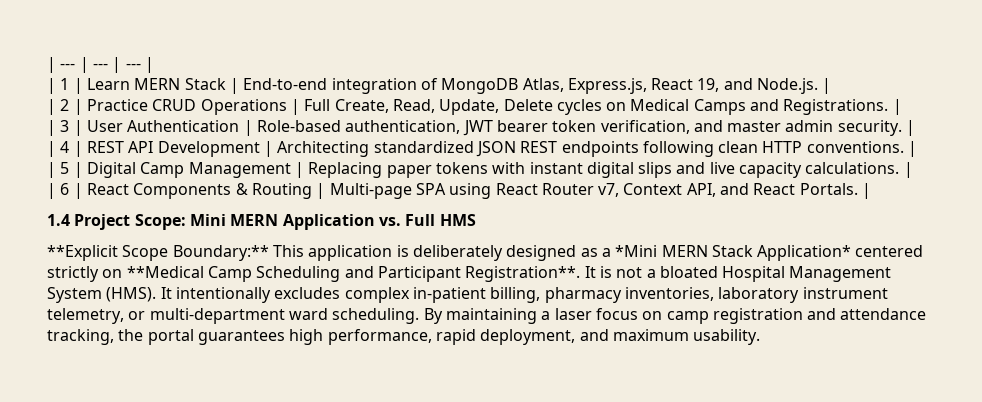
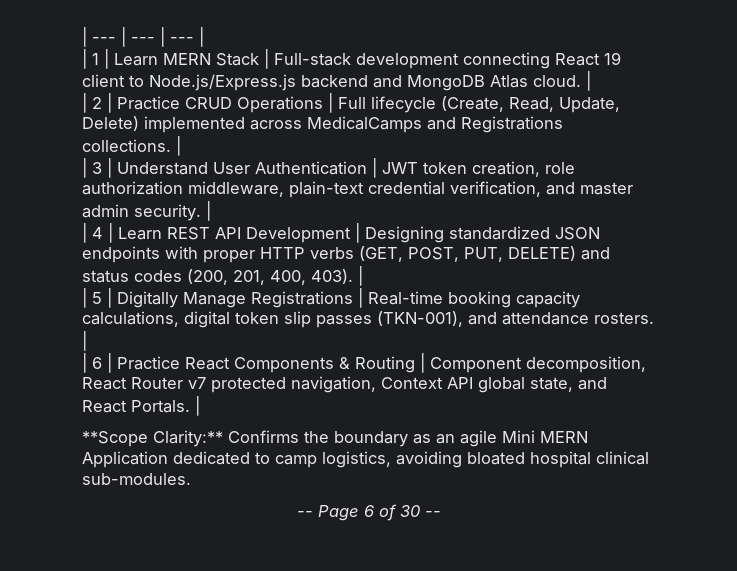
- | 1 | Learn MERN Stack | End-to-end integration of MongoDB Atlas, Express.js, React 19, and Node.js. |
+ | 1 | Learn MERN Stack | Full-stack development connecting React 19 client to Node.js/Express.js backend and MongoDB Atlas cloud. |
- | 2 | Practice CRUD Operations | Full Create, Read, Update, Delete cycles on Medical Camps and Registrations.
+ | 2 | Practice CRUD Operations | Full lifecycle (Create, Read, Update, Delete) implemented across MedicalCamps and Registrations collections.
- | 3 | User Authentication | Role-based authentication, JWT bearer token verification, and master admin security.
+ | 3 | Understand User Authentication | JWT token creation, role authorization middleware, plain-text credential verification, and master admin security.
- | 4 | REST API Development | Architecting standardized JSON REST endpoints following clean HTTP conventions. |
- | 5 | Digital Camp Management | Replacing paper tokens with instant digital slips and live capacity calculations.
+ | 4 | Learn REST API Development | Designing standardized JSON endpoints with proper HTTP verbs (GET, POST, PUT, DELETE) and status codes (200, 201, 400, 403). |
+ | 5 | Digitally Manage Registrations | Real-time booking capacity calculations, digital token slip passes (TKN-001), and attendance rosters.
- | 6 | React Components & Routing | Multi-page SPA using React Router v7, Context API, and React Portals. |
- 1.4 Project Scope: Mini MERN Application vs. Full HMS
- **Explicit Scope Boundary:** This application is deliberately designed as a *Mini MERN Stack Application* centered strictly on **Medical Camp Scheduling and Participant Registration**. It is not a bloated Hospital Management System (HMS). It intentionally excludes complex in-patient billing, pharmacy inventories, laboratory instrument telemetry, or multi-department ward scheduling. By maintaining a laser focus on camp registration and attendance tracking, the portal guarantees high performance, rapid deployment, and maximum usability.
+ | 6 | Practice React Components & Routing | Component decomposition, React Router v7 protected navigation, Context API global state, and React Portals. |
+ **Scope Clarity:** Confirms the boundary as an agile Mini MERN Application dedicated to camp logistics, avoiding bloated hospital clinical sub-modules.
+ -- Page 6 of 30 --

